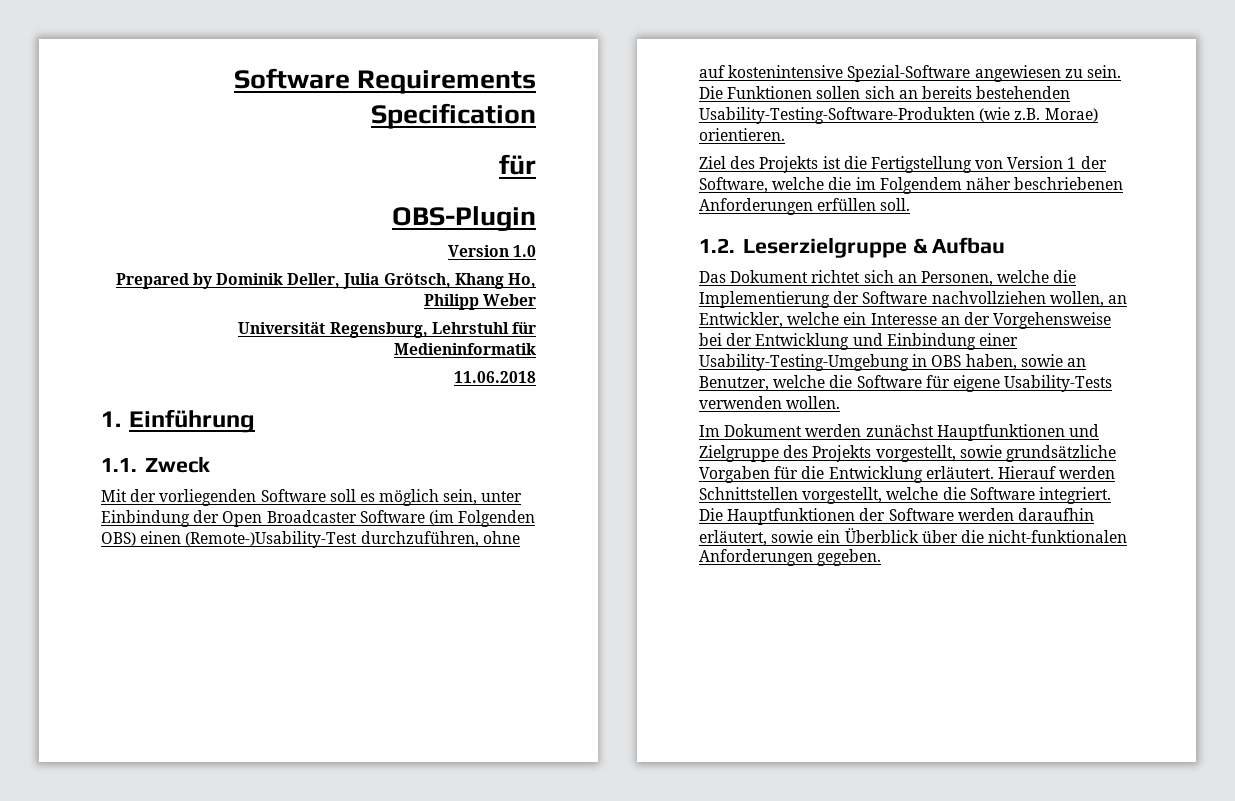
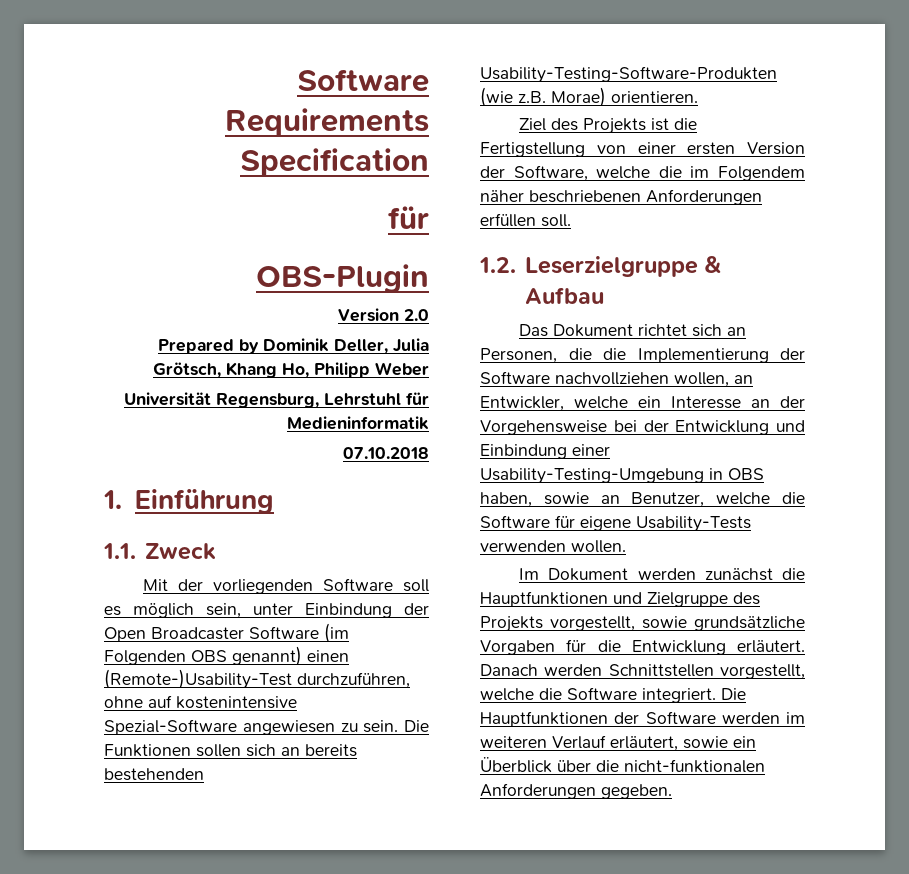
- Version 1.0
+ Version 2.0
- 11.06.2018
+ 07.10.2018
- Mit der vorliegenden Software soll es möglich sein, unter Einbindung der Open Broadcaster Software (im Folgenden OBS) einen (Remote-)Usability-Test durchzuführen, ohne auf kostenintensive Spezial-Software angewiesen zu sein.
+ Mit der vorliegenden Software soll es möglich sein, unter Einbindung der Open Broadcaster Software (im Folgenden OBS genannt) einen (Remote-)Usability-Test durchzuführen, ohne auf kostenintensive Spezial-Software angewiesen zu sein.
- Ziel des Projekts ist die Fertigstellung von Version 1 der Software, welche die im Folgendem näher beschriebenen Anforderungen erfüllen soll.
+ Ziel des Projekts ist die Fertigstellung von einer ersten Version der Software, welche die im Folgendem näher beschriebenen Anforderungen erfüllen soll.
- Das Dokument richtet sich an Personen, welche die Implementierung der Software nachvollziehen wollen, an Entwickler, welche ein Interesse an der Vorgehensweise bei der Entwicklung und Einbindung einer Usability-Testing-Umgebung in OBS haben, sowie an Benutzer, welche die Software für eigene Usability-Tests verwenden wollen.
+ Das Dokument richtet sich an Personen, die die Implementierung der Software nachvollziehen wollen, an Entwickler, welche ein Interesse an der Vorgehensweise bei der Entwicklung und Einbindung einer Usability-Testing-Umgebung in OBS haben, sowie an Benutzer, welche die Software für eigene Usability-Tests verwenden wollen.
- Im Dokument werden zunächst Hauptfunktionen und Zielgruppe des Projekts vorgestellt, sowie grundsätzliche Vorgaben für die Entwicklung erläutert.
+ Im Dokument werden zunächst die Hauptfunktionen und Zielgruppe des Projekts vorgestellt, sowie grundsätzliche Vorgaben für die Entwicklung erläutert.
- Hierauf werden Schnittstellen vorgestellt, welche die Software integriert.
+ Danach werden Schnittstellen vorgestellt, welche die Software integriert.
- Die Hauptfunktionen der Software werden daraufhin erläutert, sowie ein Überblick über die nicht-funktionalen Anforderungen gegeben.
+ Die Hauptfunktionen der Software werden im weiteren Verlauf erläutert, sowie ein Überblick über die nicht-funktionalen Anforderungen gegeben.

